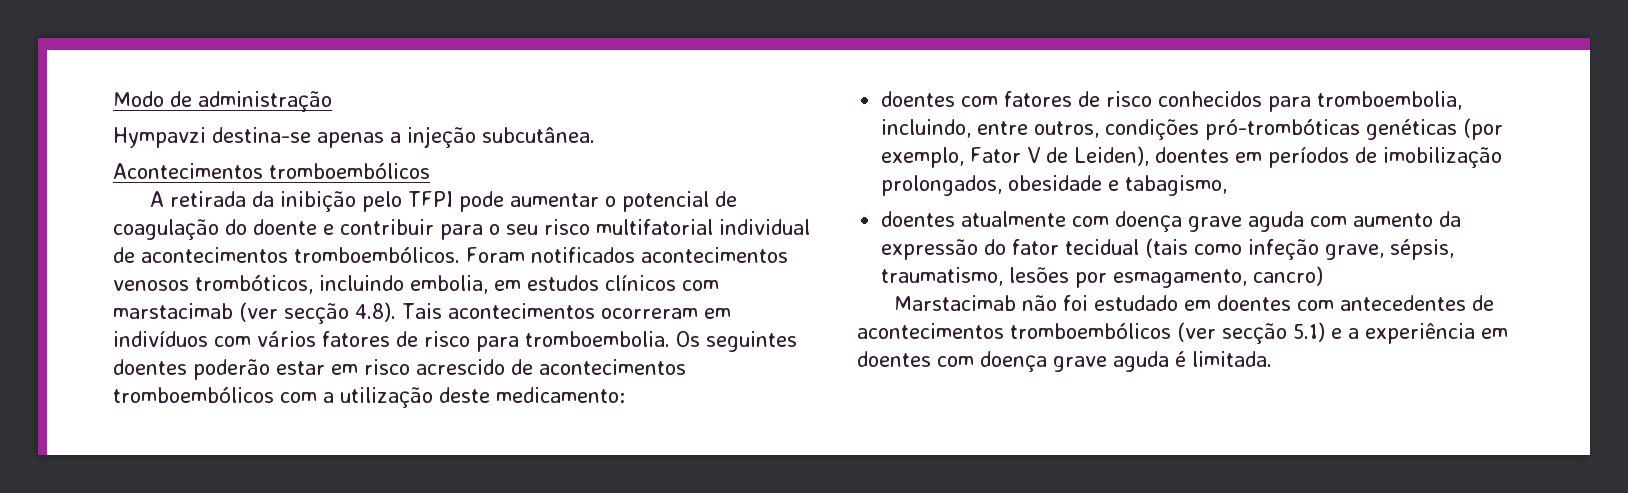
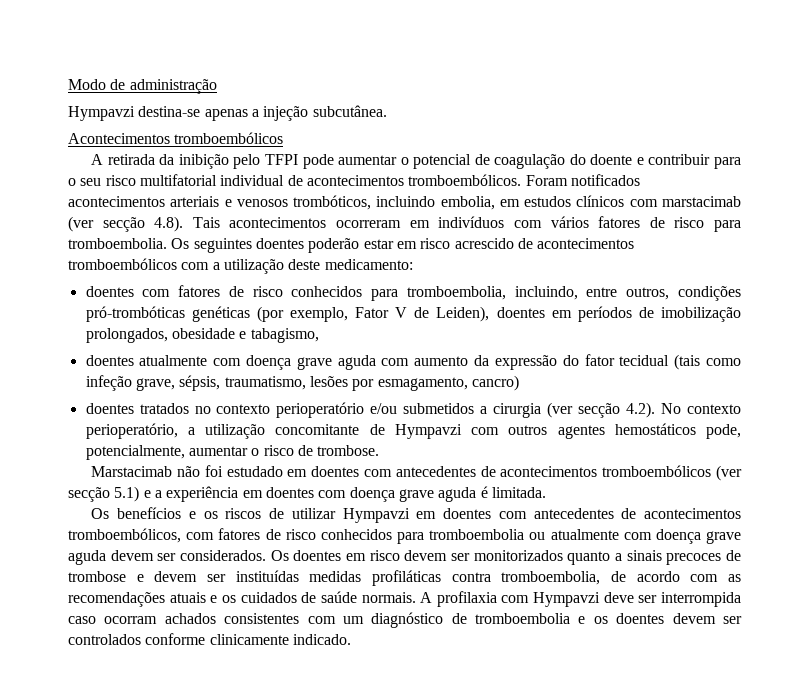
- Foram notificados acontecimentos venosos trombóticos, incluindo embolia, em estudos clínicos com marstacimab (ver secção 4.8). Tais acontecimentos ocorreram em indivíduos com vários fatores de risco para tromboembolia.
+ Foram notificados acontecimentos arteriais e venosos trombóticos, incluindo embolia, em estudos clínicos com marstacimab (ver secção 4.8). Tais acontecimentos ocorreram em indivíduos com vários fatores de risco para tromboembolia.
+ doentes tratados no contexto perioperatório e/ou submetidos a cirurgia (ver secção 4.2). No contexto perioperatório, a utilização concomitante de Hympavzi com outros agentes hemostáticos pode, potencialmente, aumentar o risco de trombose.
+ Os benefícios e os riscos de utilizar Hympavzi em doentes com antecedentes de acontecimentos tromboembólicos, com fatores de risco conhecidos para tromboembolia ou atualmente com doença grave aguda devem ser considerados. Os doentes em risco devem ser monitorizados quanto a sinais precoces de trombose e devem ser instituídas medidas profiláticas contra tromboembolia, de acordo com as recomendações atuais e os cuidados de saúde normais. A profilaxia com Hympavzi deve ser interrompida caso ocorram achados consistentes com um diagnóstico de tromboembolia e os doentes devem ser controlados conforme clinicamente indicado.

